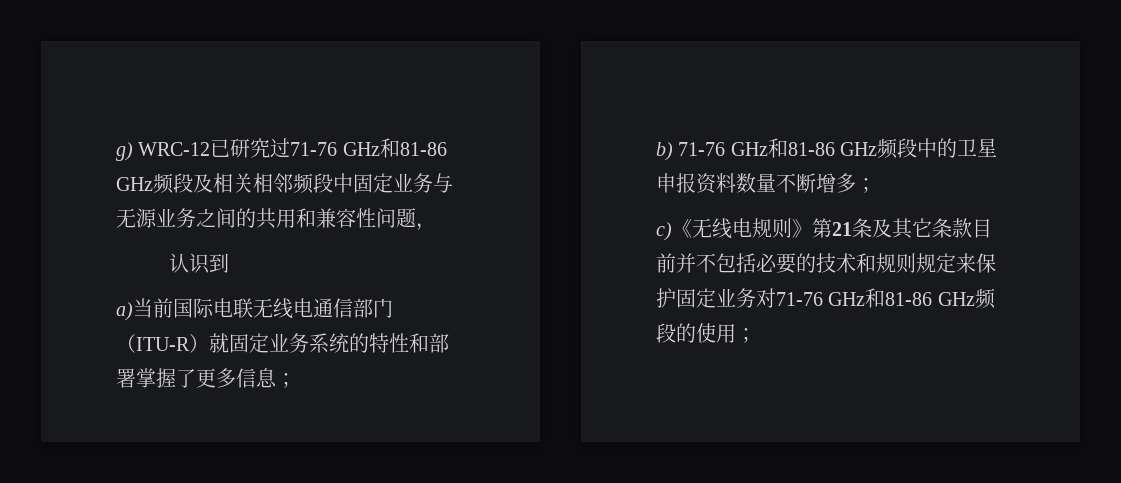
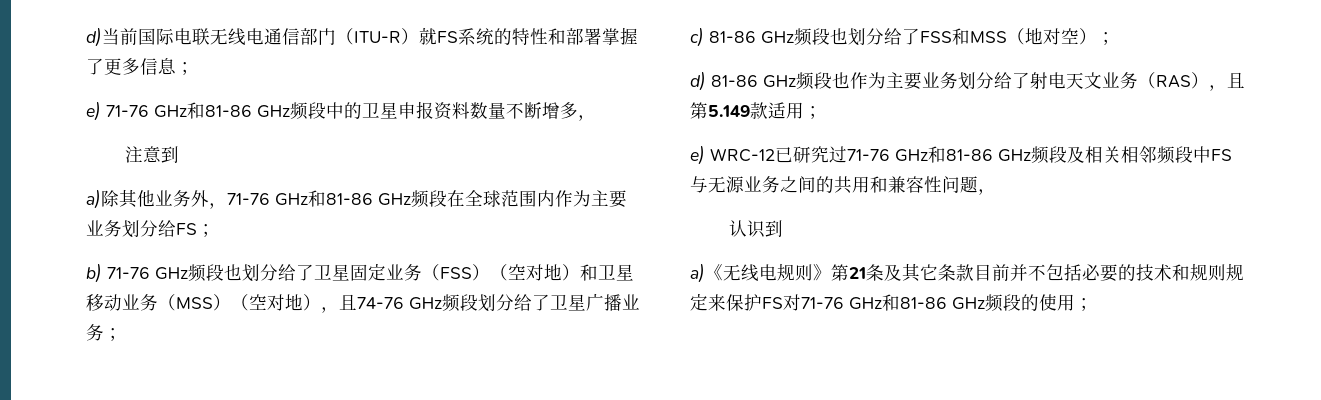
- g) WRC-12已研究过71-76 GHz和81-86 GHz频段及相关相邻频段中固定业务与无源业务之间的共用和兼容性问题，
+ d)当前国际电联无线电通信部门（ITU-R）就FS系统的特性和部署掌握了更多信息；
+ e) 71-76 GHz和81-86 GHz频段中的卫星申报资料数量不断增多，
+ 注意到
+ a)除其他业务外，71-76 GHz和81-86 GHz频段在全球范围内作为主要业务划分给FS；
+ b) 71-76 GHz频段也划分给了卫星固定业务（FSS）（空对地）和卫星移动业务（MSS）（空对地），且74-76 GHz频段划分给了卫星广播业务；
+ c) 81-86 GHz频段也划分给了FSS和MSS（地对空）；
+ d) 81-86 GHz频段也作为主要业务划分给了射电天文业务（RAS），且第5.149款适用；
+ e) WRC-12已研究过71-76 GHz和81-86 GHz频段及相关相邻频段中FS与无源业务之间的共用和兼容性问题，
- a)当前国际电联无线电通信部门（ITU-R）就固定业务系统的特性和部署掌握了更多信息；
- b) 71-76 GHz和81-86 GHz频段中的卫星申报资料数量不断增多；
- c)《无线电规则》第21条及其它条款目前并不包括必要的技术和规则规定来保护固定业务对71-76 GHz和81-86 GHz频段的使用；
+ a)《无线电规则》第21条及其它条款目前并不包括必要的技术和规则规定来保护FS对71-76 GHz和81-86 GHz频段的使用；

